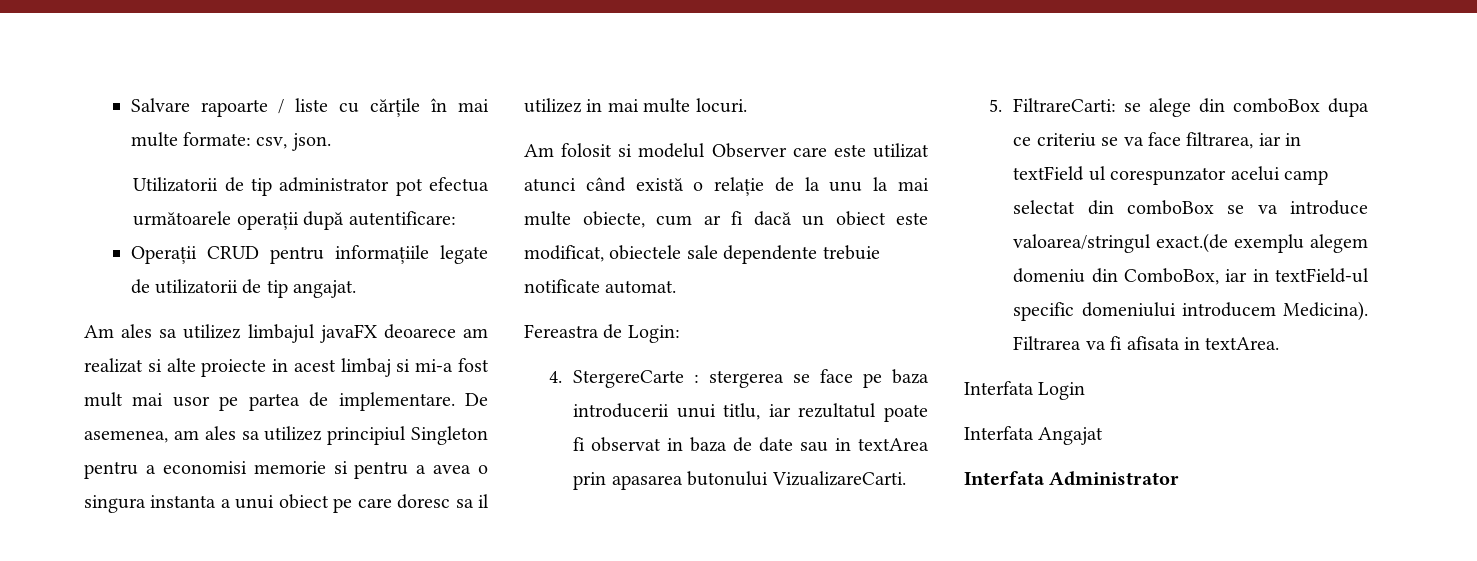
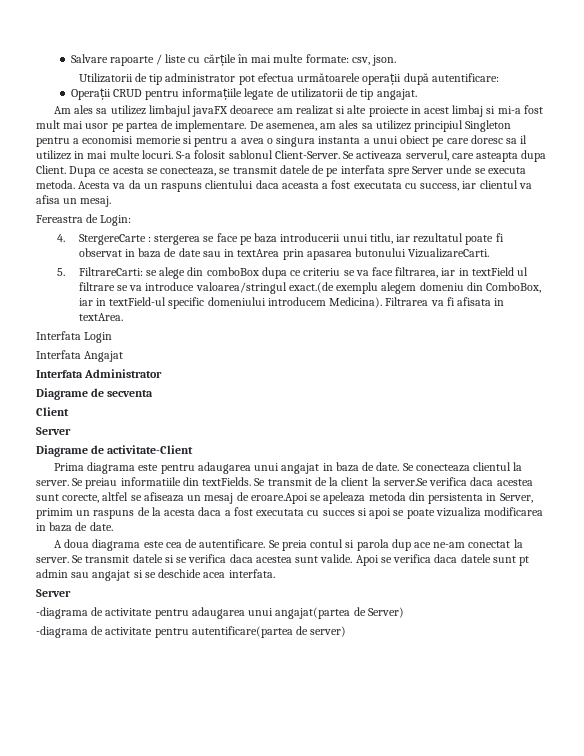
- De asemenea, am ales sa utilizez principiul Singleton pentru a economisi memorie si pentru a avea o singura instanta a unui obiect pe care doresc sa il utilizez in mai multe locuri.
- Am folosit si modelul Observer care este utilizat atunci când există o relație de la unu la mai multe obiecte, cum ar fi dacă un obiect este modificat, obiectele sale dependente trebuie notificate automat.
+ De asemenea, am ales sa utilizez principiul Singleton pentru a economisi memorie si pentru a avea o singura instanta a unui obiect pe care doresc sa il utilizez in mai multe locuri. S-a folosit sablonul Client-Server. Se activeaza serverul, care asteapta dupa Client. Dupa ce acesta se conecteaza, se transmit datele de pe interfata spre Server unde se executa metoda. Acesta va da un raspuns clientului daca aceasta a fost executata cu success, iar clientul va afisa un mesaj.
- 5. FiltrareCarti: se alege din comboBox dupa ce criteriu se va face filtrarea, iar in textField ul corespunzator acelui camp selectat din comboBox se va introduce valoarea/stringul exact.(de exemplu alegem domeniu din ComboBox, iar in textField-ul specific domeniului introducem Medicina).
+ 5. FiltrareCarti: se alege din comboBox dupa ce criteriu se va face filtrarea, iar in textField ul filtrare se va introduce valoarea/stringul exact.(de exemplu alegem domeniu din ComboBox, iar in textField-ul specific domeniului introducem Medicina).
+ Diagrame de secventa
+ Client
+ Server
+ Diagrame de activitate-Client
+ Prima diagrama este pentru adaugarea unui angajat in baza de date. Se conecteaza clientul la server. Se preiau informatiile din textFields. Se transmit de la client la server.Se verifica daca acestea sunt corecte, altfel se afiseaza un mesaj de eroare.Apoi se apeleaza metoda din persistenta in Server, primim un raspuns de la acesta daca a fost executata cu succes si apoi se poate vizualiza modificarea in baza de date.
+ A doua diagrama este cea de autentificare. Se preia contul si parola dup ace ne-am conectat la server. Se transmit datele si se verifica daca acestea sunt valide. Apoi se verifica daca datele sunt pt admin sau angajat si se deschide acea interfata.
+ Server
+ -diagrama de activitate pentru adaugarea unui angajat(partea de Server)
+ -diagrama de activitate pentru autentificare(partea de server)

